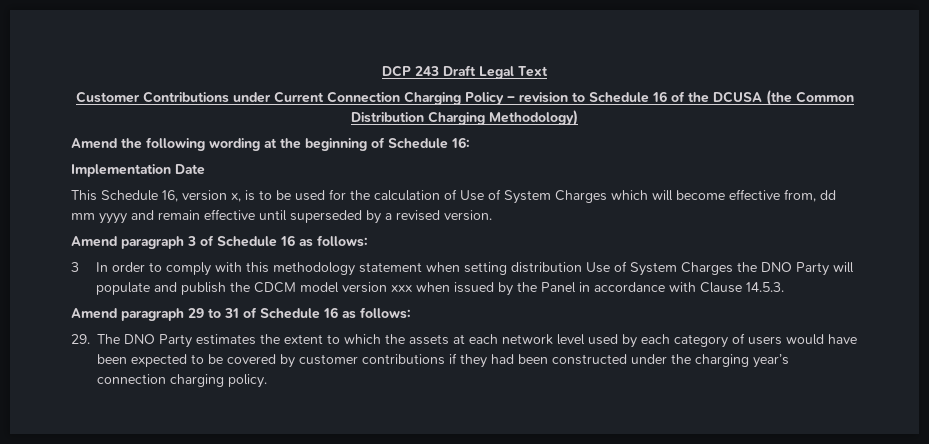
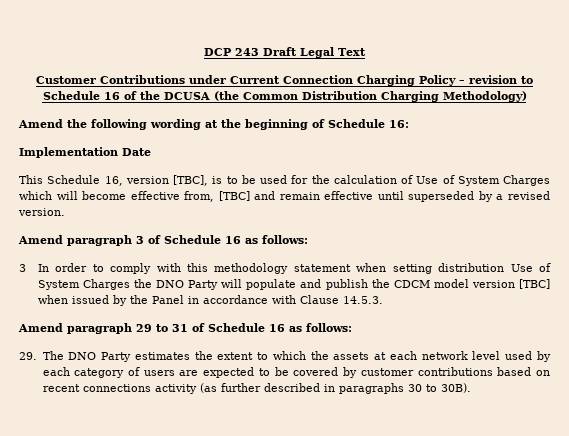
- This Schedule 16, version x, is to be used for the calculation of Use of System Charges which will become effective from, dd mm yyyy and remain effective until superseded by a revised version.
+ This Schedule 16, version [TBC], is to be used for the calculation of Use of System Charges which will become effective from, [TBC] and remain effective until superseded by a revised version.
- 3 In order to comply with this methodology statement when setting distribution Use of System Charges the DNO Party will populate and publish the CDCM model version xxx when issued by the Panel in accordance with Clause 14.5.3.
+ 3 In order to comply with this methodology statement when setting distribution Use of System Charges the DNO Party will populate and publish the CDCM model version [TBC] when issued by the Panel in accordance with Clause 14.5.3.
- 29. The DNO Party estimates the extent to which the assets at each network level used by each category of users would have been expected to be covered by customer contributions if they had been constructed under the charging year’s connection charging policy.
+ 29. The DNO Party estimates the extent to which the assets at each network level used by each category of users are expected to be covered by customer contributions based on recent connections activity (as further described in paragraphs 30 to 30B).

